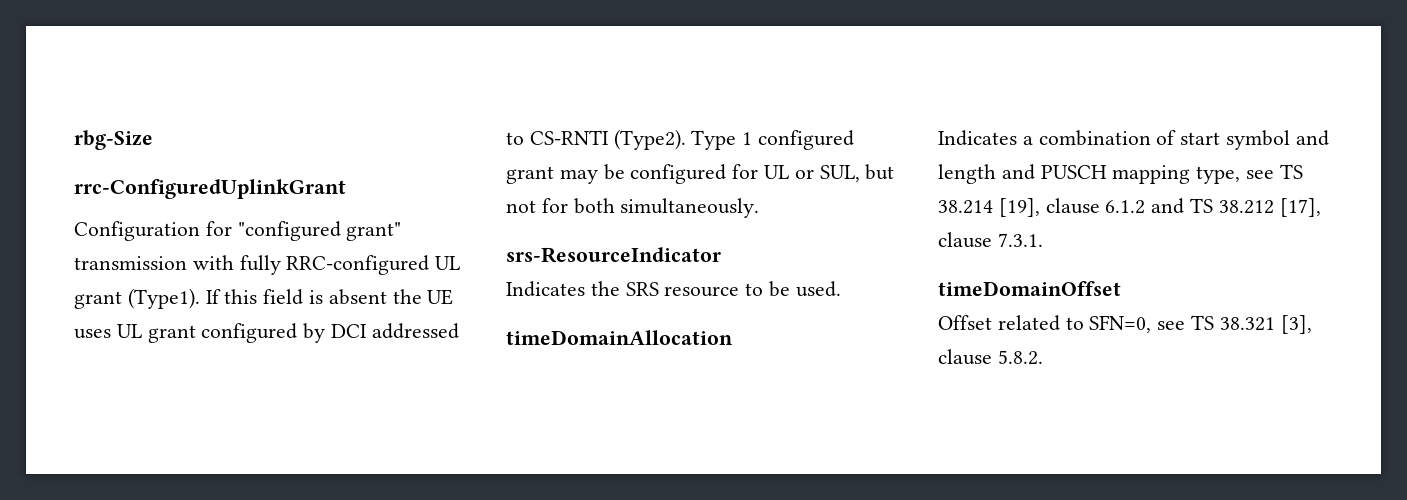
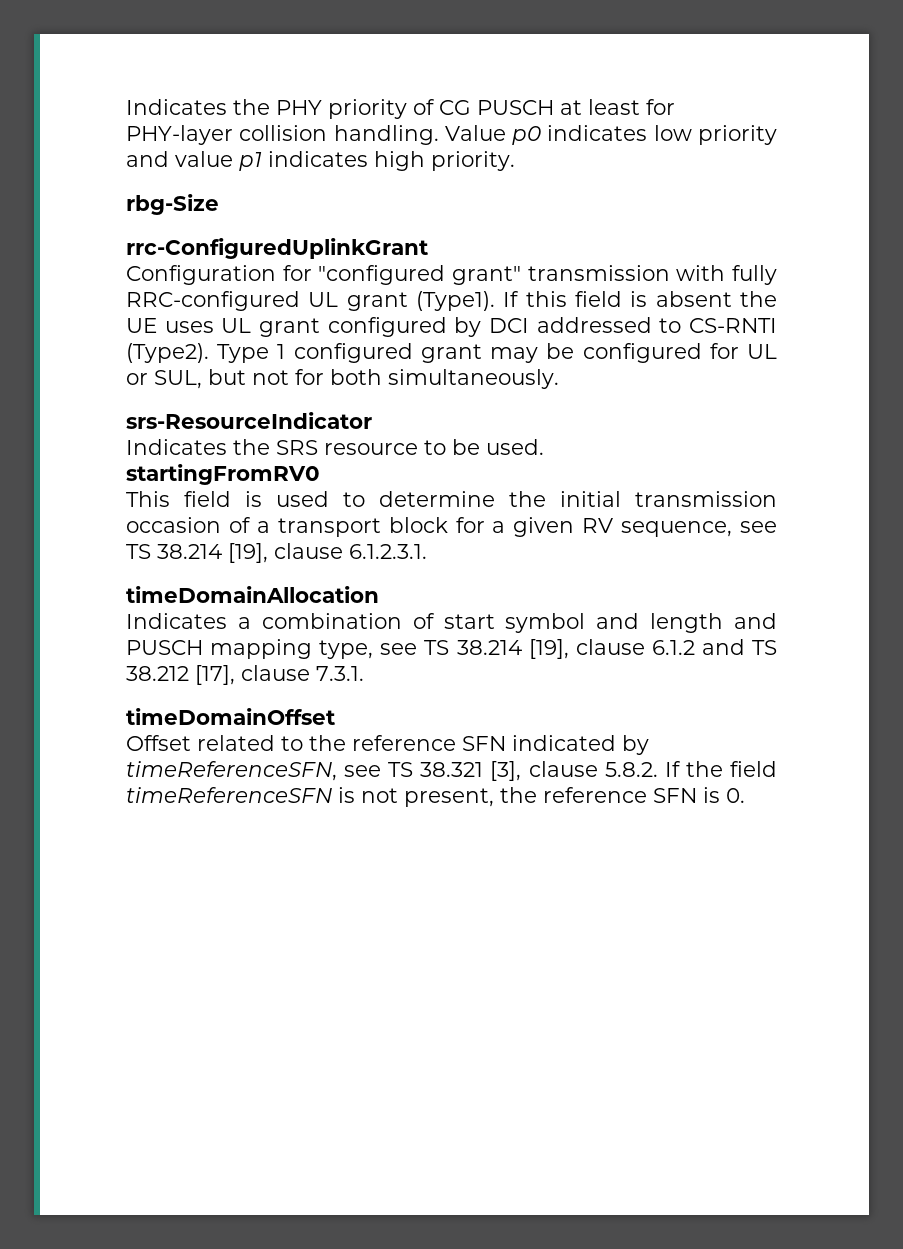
+ Indicates the PHY priority of CG PUSCH at least for PHY-layer collision handling. Value p0 indicates low priority and value p1 indicates high priority.
+ startingFromRV0
+ This field is used to determine the initial transmission occasion of a transport block for a given RV sequence, see TS 38.214 [19], clause 6.1.2.3.1.
- Offset related to SFN=0, see TS 38.321 [3], clause 5.8.2.
+ Offset related to the reference SFN indicated by timeReferenceSFN, see TS 38.321 [3], clause 5.8.2. If the field timeReferenceSFN is not present, the reference SFN is 0.

